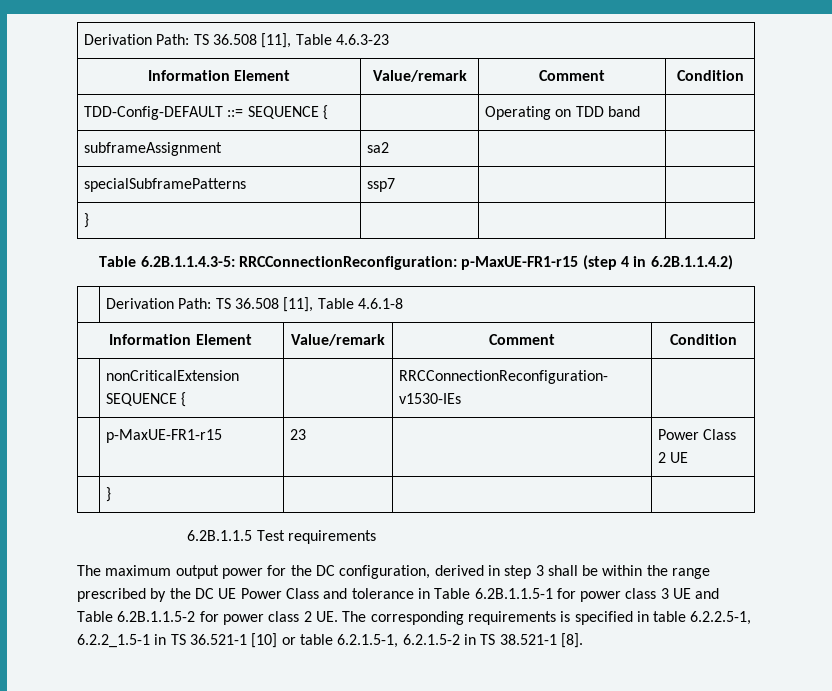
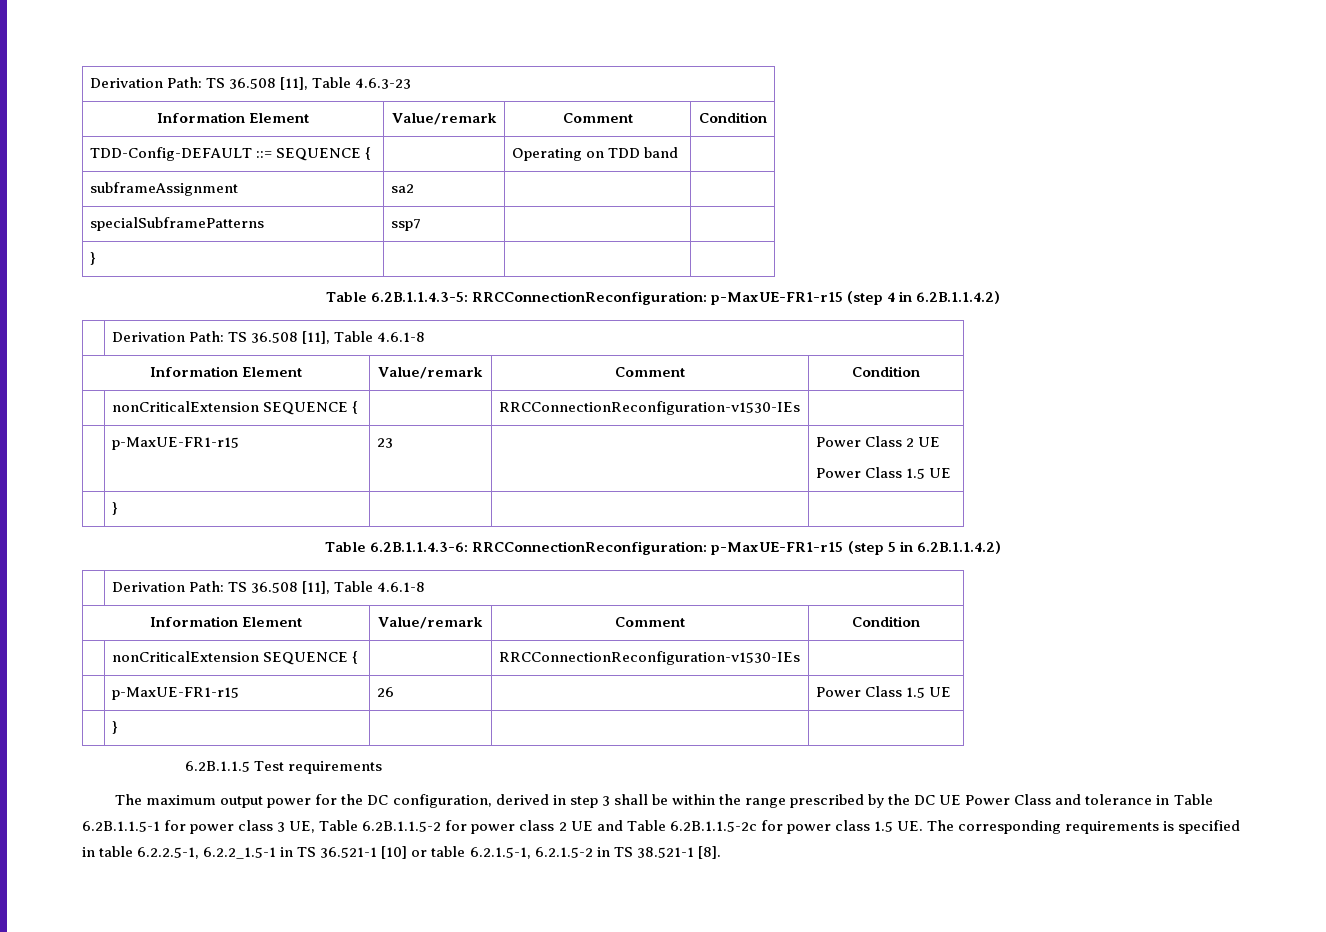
  | p-MaxUE-FR1-r15 | 23 | | Power Class 2 UE
+ Power Class 1.5 UE
+ | } | | |
+ Table 6.2B.1.1.4.3-6: RRCConnectionReconfiguration: p-MaxUE-FR1-r15 (step 5 in 6.2B.1.1.4.2)
+ | Derivation Path: TS 36.508 [11], Table 4.6.1-8
+ Information Element | Value/remark | Comment | Condition
+ | nonCriticalExtension SEQUENCE { | | RRCConnectionReconfiguration-v1530-IEs |
+ | p-MaxUE-FR1-r15 | 26 | | Power Class 1.5 UE
- The maximum output power for the DC configuration, derived in step 3 shall be within the range prescribed by the DC UE Power Class and tolerance in Table 6.2B.1.1.5-1 for power class 3 UE and Table 6.2B.1.1.5-2 for power class 2 UE. The corresponding requirements is specified in table 6.2.2.5-1, 6.2.2_1.5-1 in TS 36.521-1 [10] or table 6.2.1.5-1, 6.2.1.5-2 in TS 38.521-1 [8].
+ The maximum output power for the DC configuration, derived in step 3 shall be within the range prescribed by the DC UE Power Class and tolerance in Table 6.2B.1.1.5-1 for power class 3 UE, Table 6.2B.1.1.5-2 for power class 2 UE and Table 6.2B.1.1.5-2c for power class 1.5 UE. The corresponding requirements is specified in table 6.2.2.5-1, 6.2.2_1.5-1 in TS 36.521-1 [10] or table 6.2.1.5-1, 6.2.1.5-2 in TS 38.521-1 [8].

